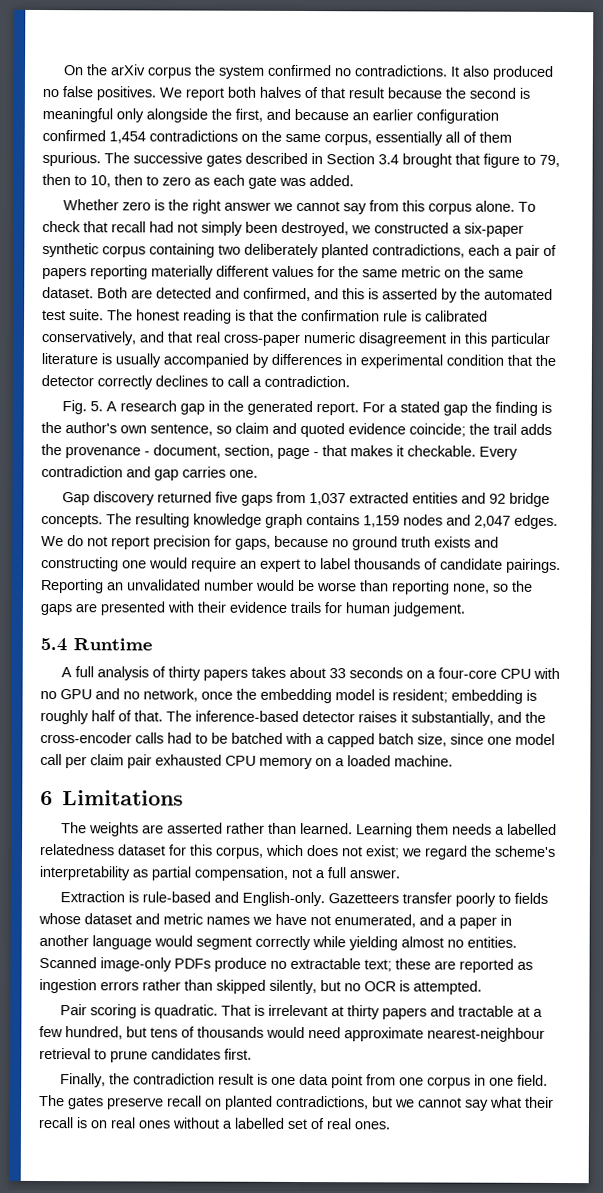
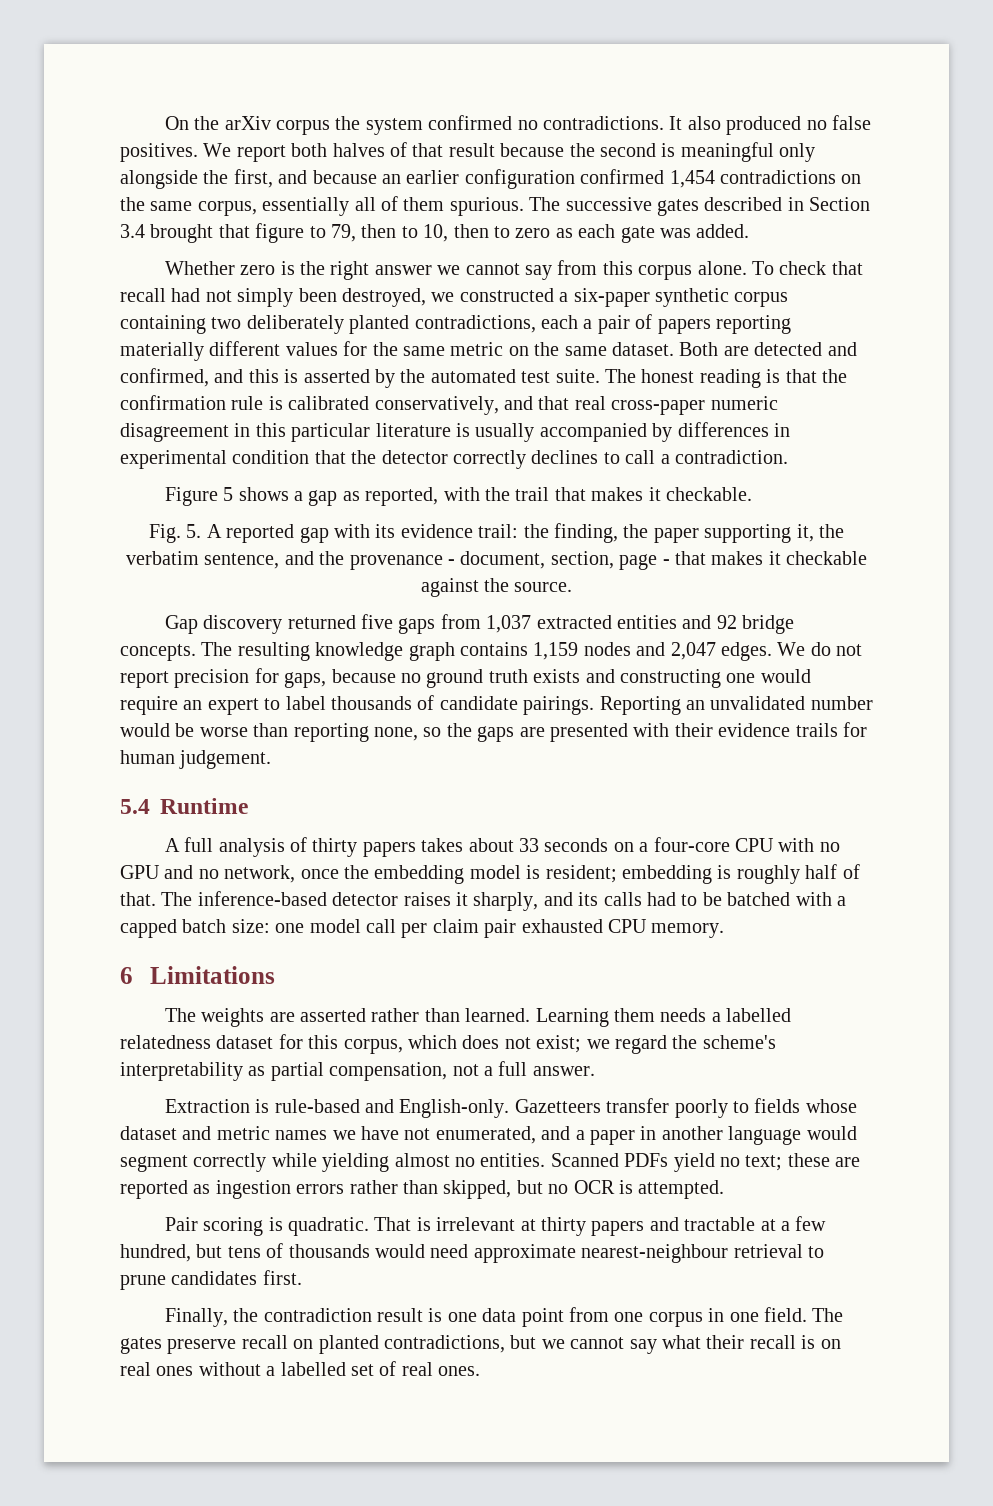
- Fig. 5. A research gap in the generated report. For a stated gap the finding is the author's own sentence, so claim and quoted evidence coincide; the trail adds the provenance - document, section, page - that makes it checkable. Every contradiction and gap carries one.
+ Figure 5 shows a gap as reported, with the trail that makes it checkable.
+ Fig. 5. A reported gap with its evidence trail: the finding, the paper supporting it, the verbatim sentence, and the provenance - document, section, page - that makes it checkable against the source.
- The inference-based detector raises it substantially, and the cross-encoder calls had to be batched with a capped batch size, since one model call per claim pair exhausted CPU memory on a loaded machine.
+ The inference-based detector raises it sharply, and its calls had to be batched with a capped batch size: one model call per claim pair exhausted CPU memory.
- Scanned image-only PDFs produce no extractable text; these are reported as ingestion errors rather than skipped silently, but no OCR is attempted.
+ Scanned PDFs yield no text; these are reported as ingestion errors rather than skipped, but no OCR is attempted.

